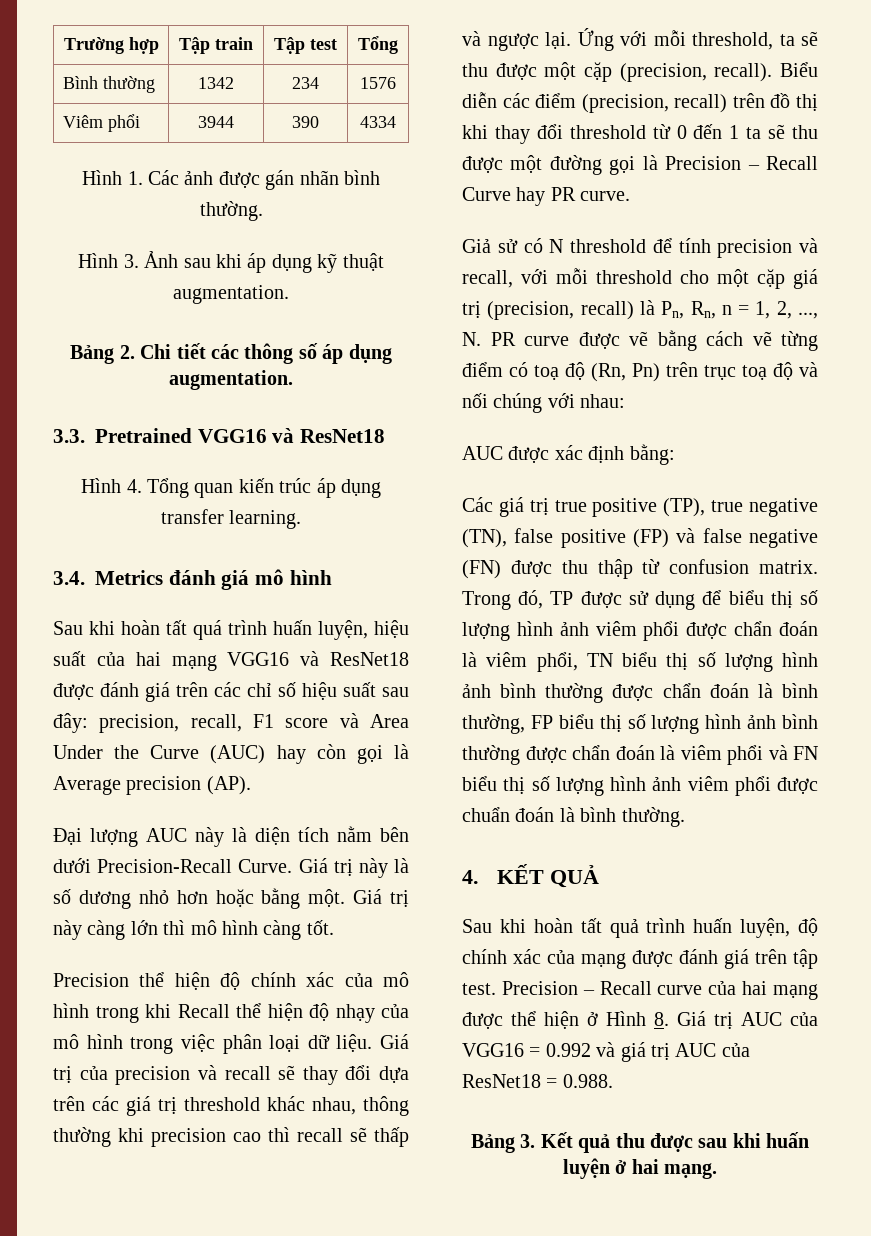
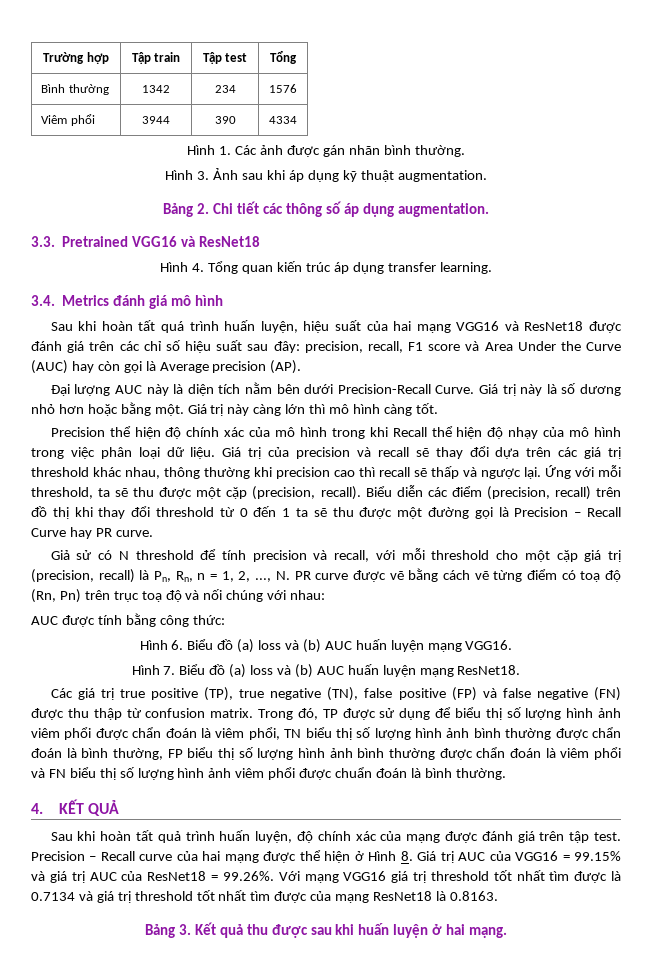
- AUC được xác định bằng:
+ AUC được tính bằng công thức:
+ Hình 6. Biểu đồ (a) loss và (b) AUC huấn luyện mạng VGG16.
+ Hình 7. Biểu đồ (a) loss và (b) AUC huấn luyện mạng ResNet18.
- Precision – Recall curve của hai mạng được thể hiện ở Hình 8. Giá trị AUC của VGG16 = 0.992 và giá trị AUC của ResNet18 = 0.988.
+ Precision – Recall curve của hai mạng được thể hiện ở Hình 8. Giá trị AUC của VGG16 = 99.15% và giá trị AUC của ResNet18 = 99.26%. Với mạng VGG16 giá trị threshold tốt nhất tìm được là 0.7134 và giá trị threshold tốt nhất tìm được của mạng ResNet18 là 0.8163.

